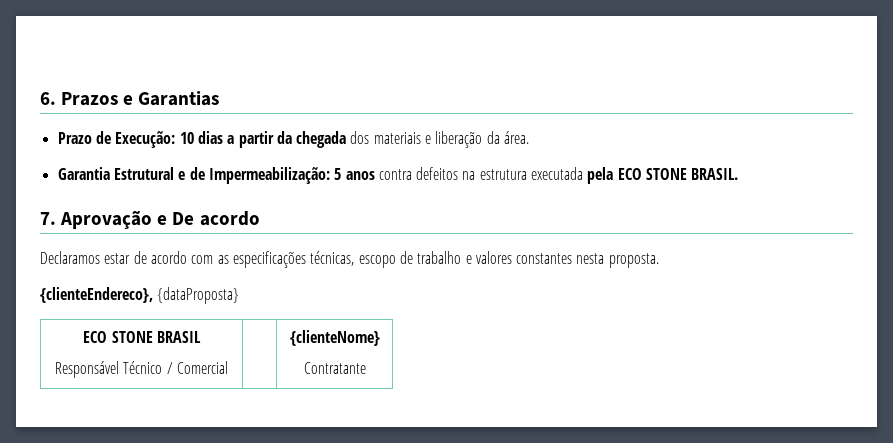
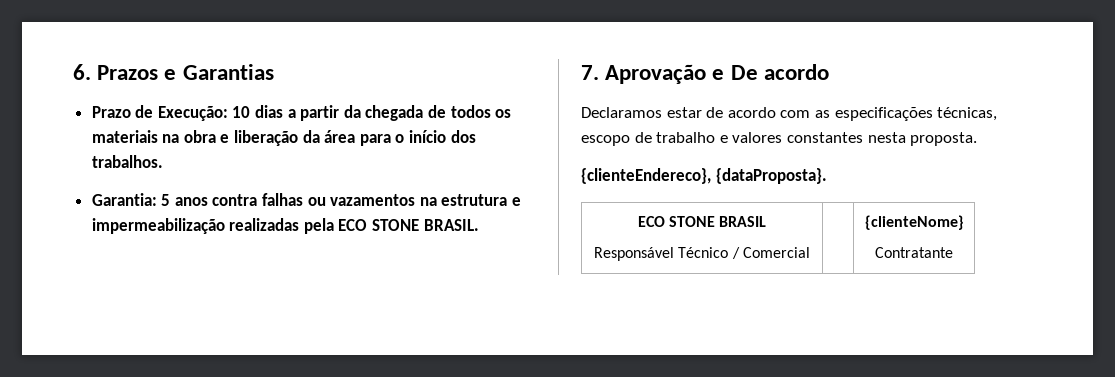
- Prazo de Execução: 10 dias a partir da chegada dos materiais e liberação da área.
- Garantia Estrutural e de Impermeabilização: 5 anos contra defeitos na estrutura executada pela ECO STONE BRASIL.
+ Prazo de Execução: 10 dias a partir da chegada de todos os materiais na obra e liberação da área para o início dos trabalhos.
+ Garantia: 5 anos contra falhas ou vazamentos na estrutura e impermeabilização realizadas pela ECO STONE BRASIL.
- {clienteEndereco}, {dataProposta}
+ {clienteEndereco}, {dataProposta}.

